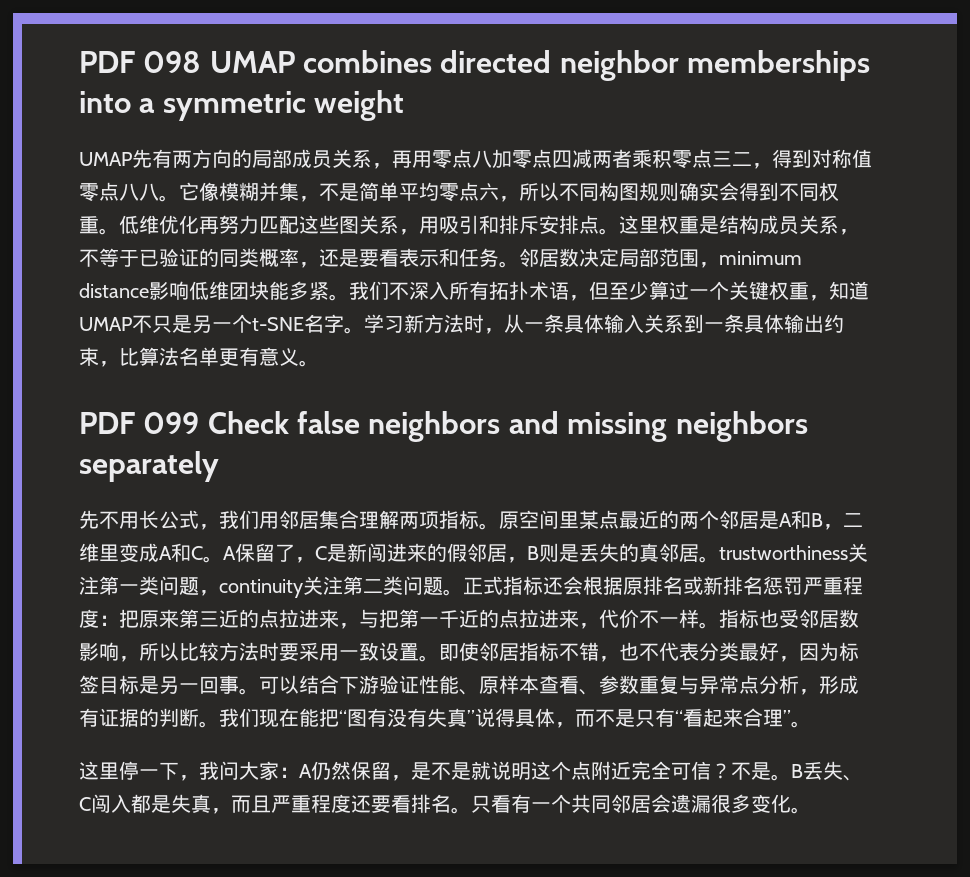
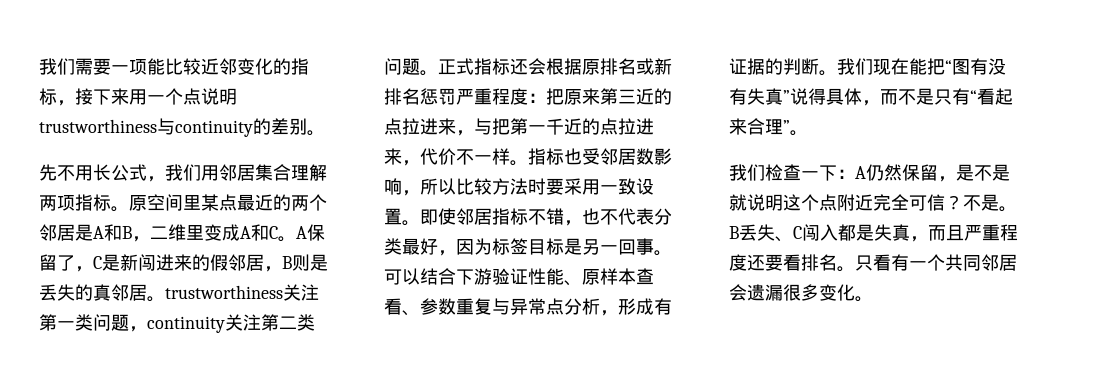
- PDF 098 UMAP combines directed neighbor memberships into a symmetric weight
- UMAP先有两方向的局部成员关系，再用零点八加零点四减两者乘积零点三二，得到对称值零点八八。它像模糊并集，不是简单平均零点六，所以不同构图规则确实会得到不同权重。低维优化再努力匹配这些图关系，用吸引和排斥安排点。这里权重是结构成员关系，不等于已验证的同类概率，还是要看表示和任务。邻居数决定局部范围，minimum distance影响低维团块能多紧。我们不深入所有拓扑术语，但至少算过一个关键权重，知道UMAP不只是另一个t-SNE名字。学习新方法时，从一条具体输入关系到一条具体输出约束，比算法名单更有意义。
- PDF 099 Check false neighbors and missing neighbors separately
+ 我们需要一项能比较近邻变化的指标，接下来用一个点说明trustworthiness与continuity的差别。
- 这里停一下，我问大家：A仍然保留，是不是就说明这个点附近完全可信？
+ 我们检查一下：A仍然保留，是不是就说明这个点附近完全可信？

